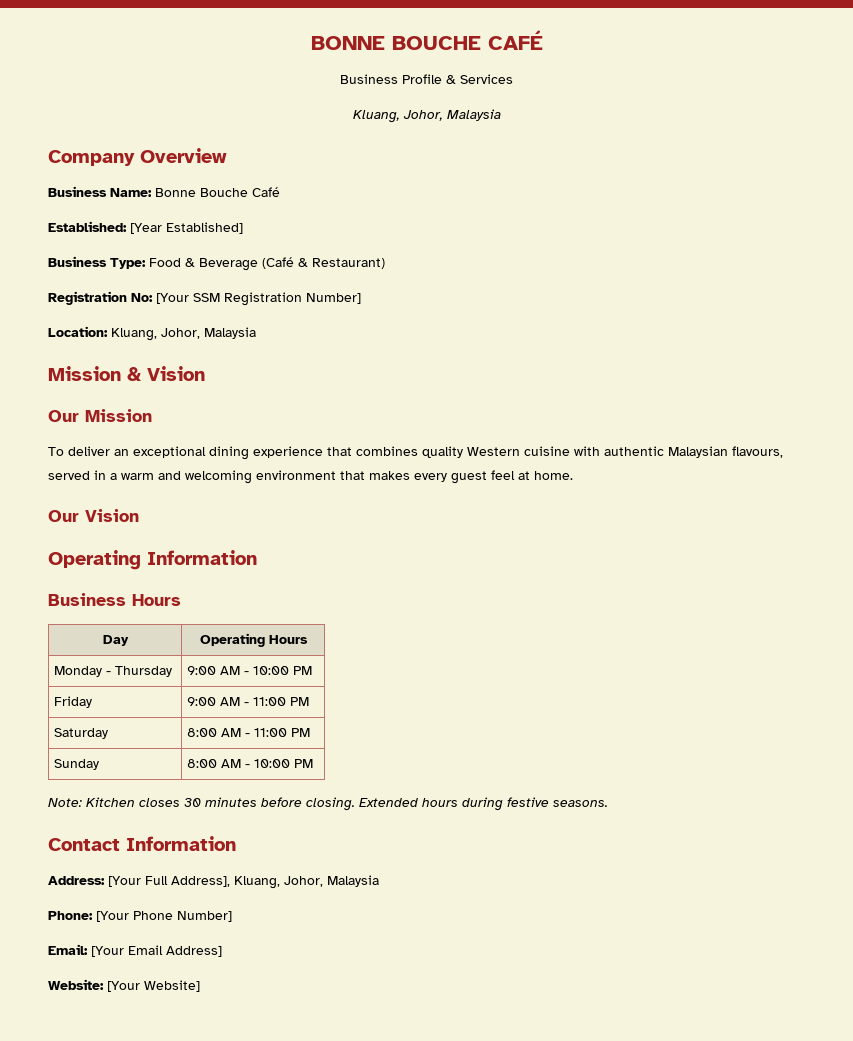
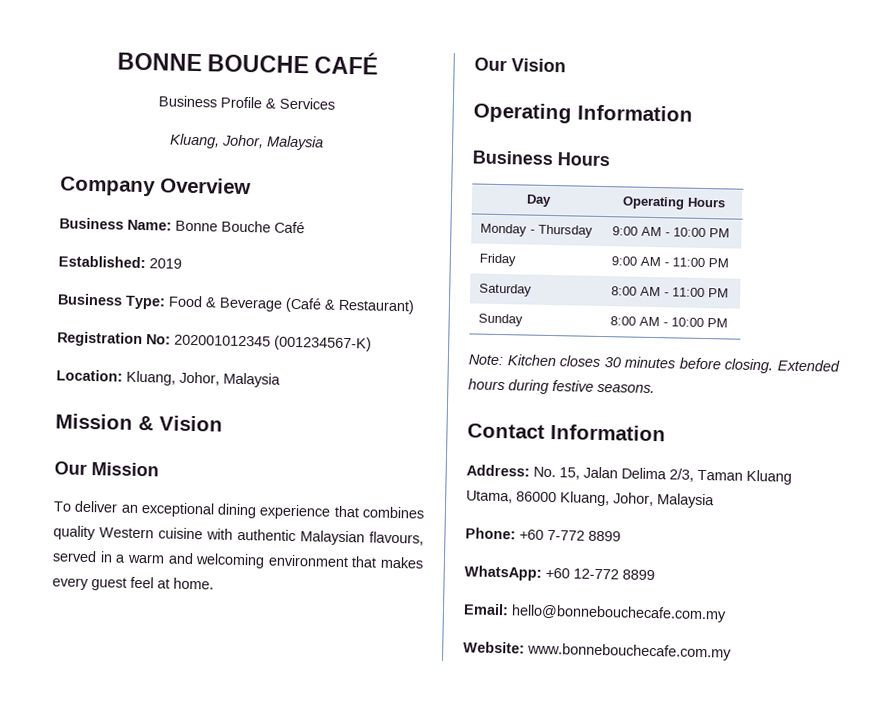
- Established: [Year Established]
+ Established: 2019
- Registration No: [Your SSM Registration Number]
+ Registration No: 202001012345 (001234567-K)
- Address: [Your Full Address], Kluang, Johor, Malaysia
- Phone: [Your Phone Number]
- Email: [Your Email Address]
+ Address: No. 15, Jalan Delima 2/3, Taman Kluang Utama, 86000 Kluang, Johor, Malaysia
+ Phone: +60 7-772 8899
+ WhatsApp: +60 12-772 8899
+ Email: hello@bonnebouchecafe.com.my
- Website: [Your Website]
+ Website: www.bonnebouchecafe.com.my

